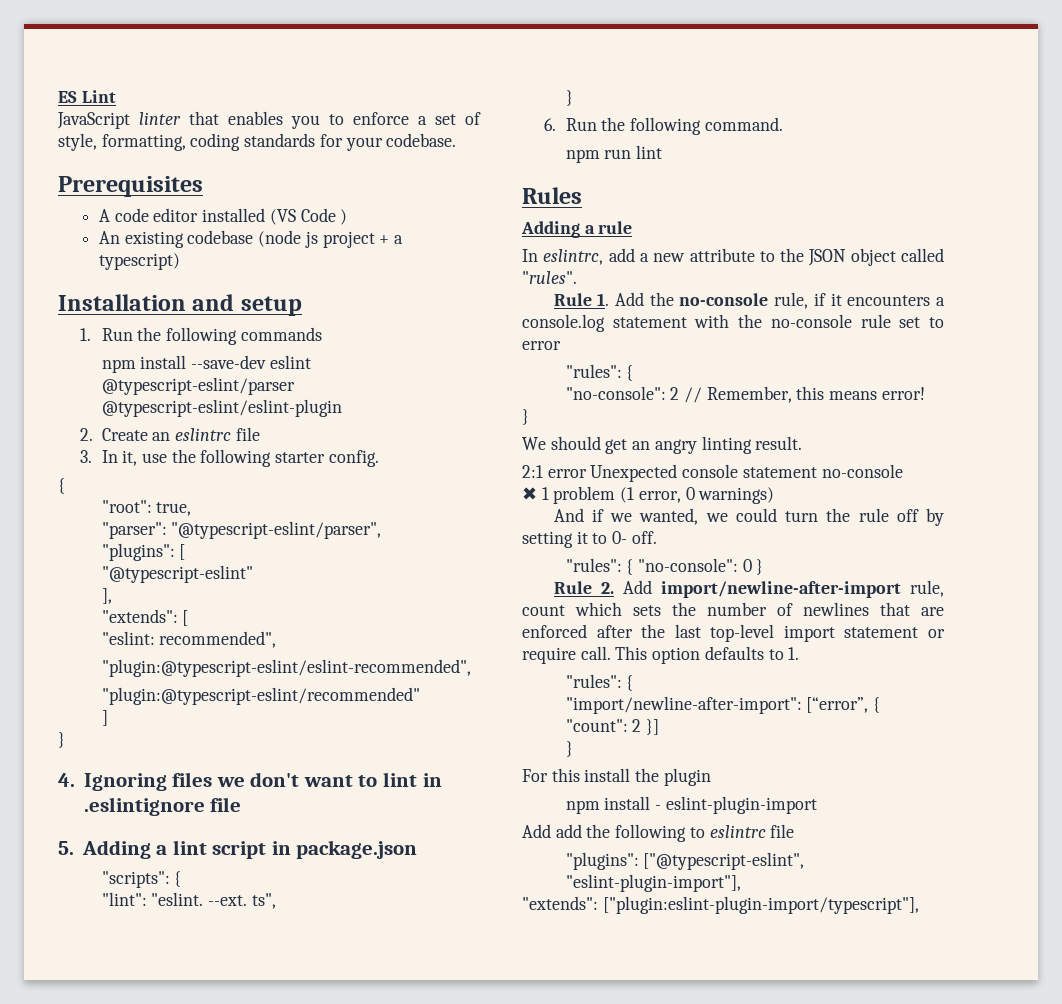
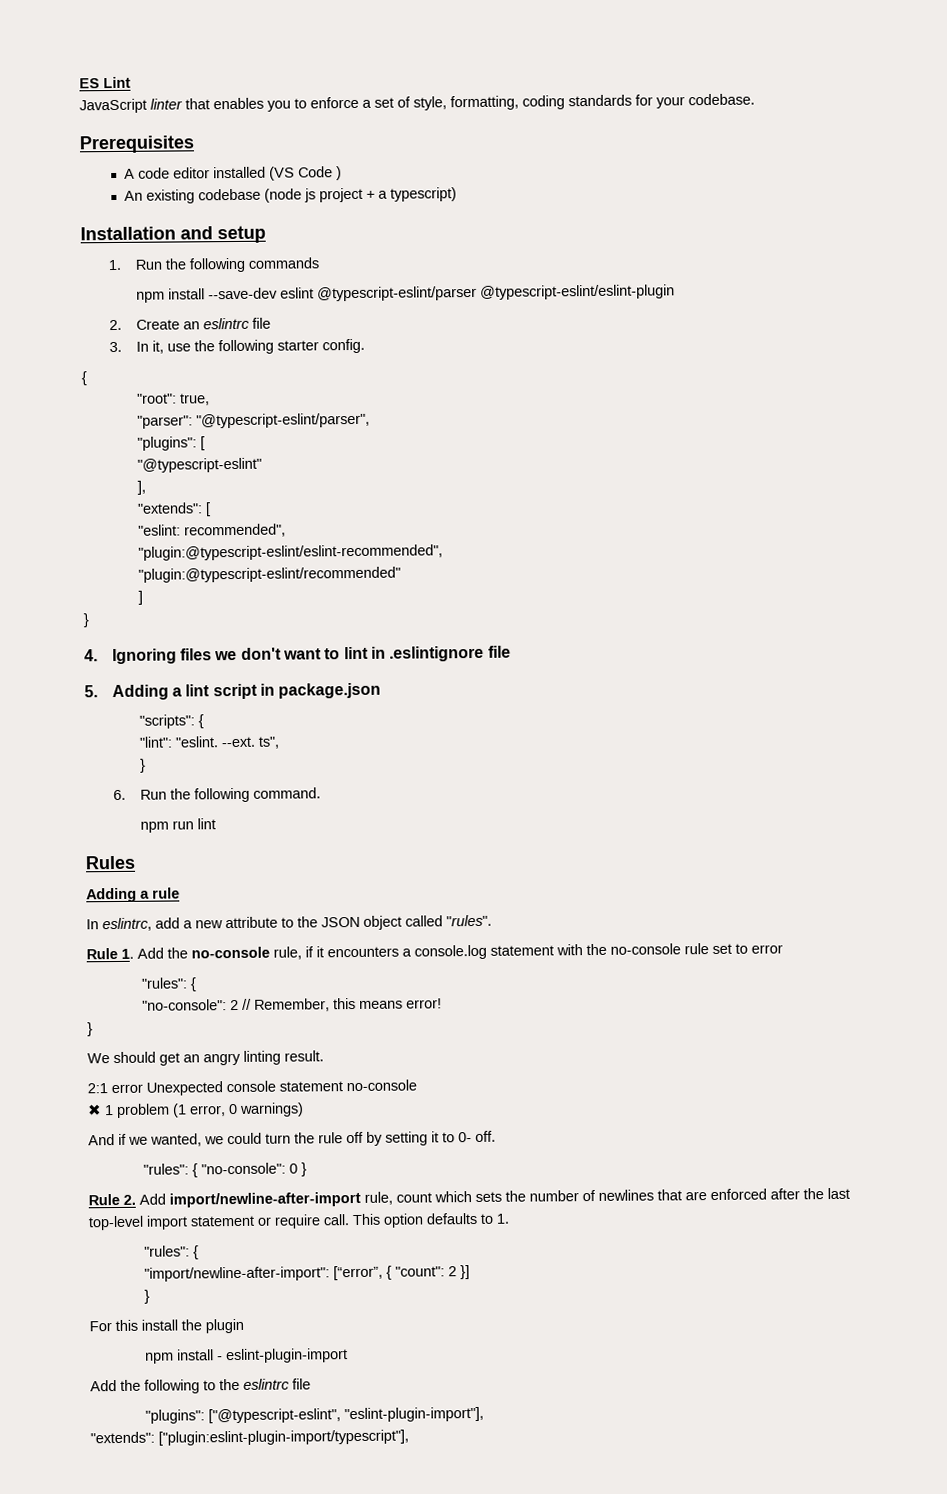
- Add add the following to eslintrc file
+ Add the following to the eslintrc file

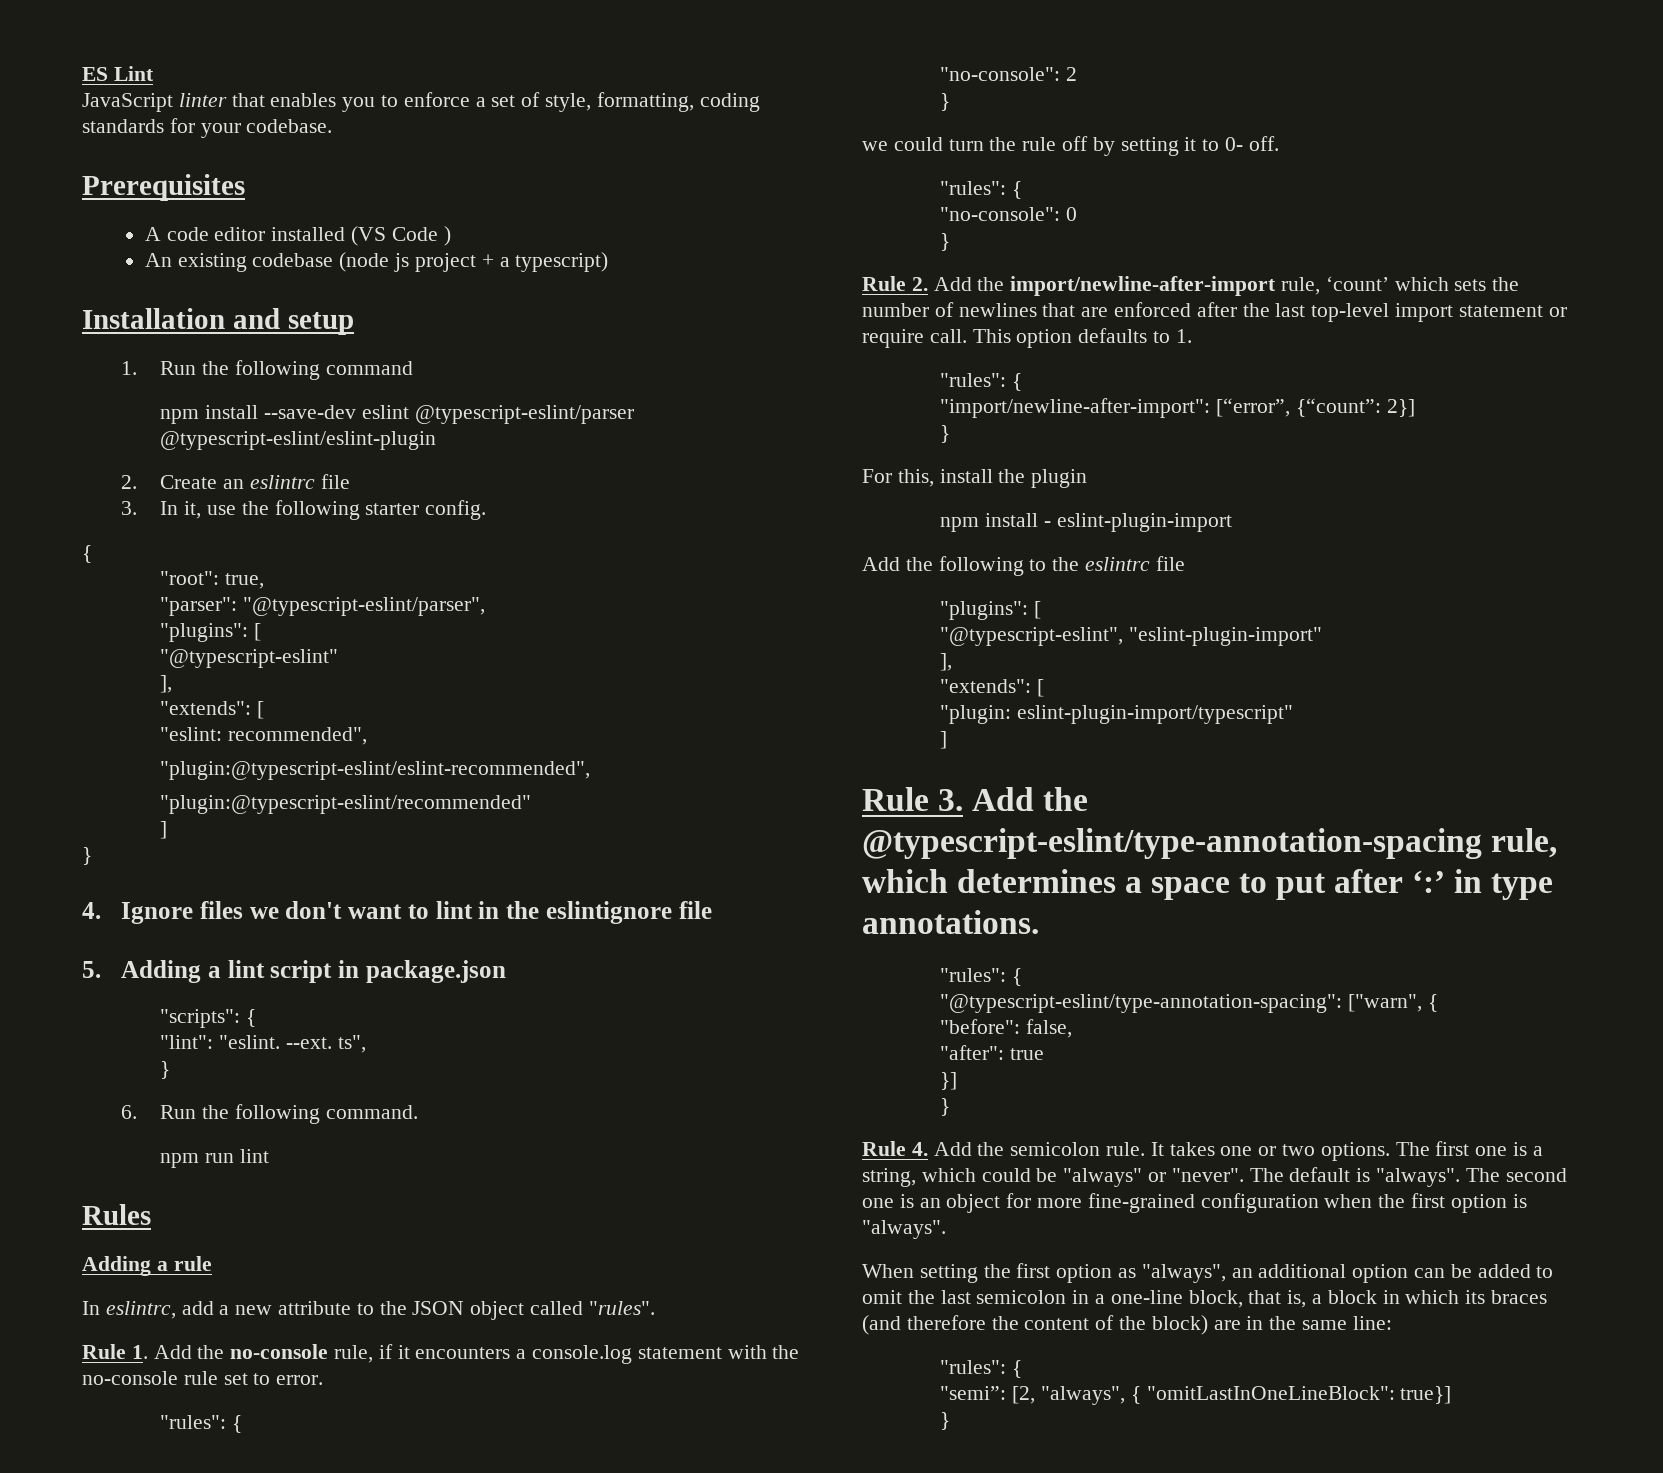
- 1. Run the following commands
+ 1. Run the following command
- 4. Ignoring files we don't want to lint in .eslintignore file
+ 4. Ignore files we don't want to lint in the eslintignore file
- Rule 1. Add the no-console rule, if it encounters a console.log statement with the no-console rule set to error
+ Rule 1. Add the no-console rule, if it encounters a console.log statement with the no-console rule set to error.
- "no-console": 2 // Remember, this means error!
+ "no-console": 2
  }
- We should get an angry linting result.
- 2:1 error Unexpected console statement no-console
- ✖ 1 problem (1 error, 0 warnings)
- And if we wanted, we could turn the rule off by setting it to 0- off.
- "rules": { "no-console": 0 }
+ we could turn the rule off by setting it to 0- off.
+ "rules": {
+ "no-console": 0
+ }
- Rule 2. Add import/newline-after-import rule, count which sets the number of newlines that are enforced after the last top-level import statement or require call.
+ Rule 2. Add the import/newline-after-import rule, ‘count’ which sets the number of newlines that are enforced after the last top-level import statement or require call.
- "import/newline-after-import": [“error”, { "count": 2 }]
+ "import/newline-after-import": [“error”, {“count”: 2}]
- For this install the plugin
+ For this, install the plugin
  Add the following to the eslintrc file
- "plugins": ["@typescript-eslint", "eslint-plugin-import"],
- "extends": ["plugin:eslint-plugin-import/typescript"],
+ "plugins": [
+ "@typescript-eslint", "eslint-plugin-import"
+ ],
+ "extends": [
+ "plugin: eslint-plugin-import/typescript"
+ ]
+ Rule 3. Add the @typescript-eslint/type-annotation-spacing rule, which determines a space to put after ‘:’ in type annotations.
+ "rules": {
+ "@typescript-eslint/type-annotation-spacing": ["warn", {
+ "before": false,
+ "after": true
+ }]
+ }
+ Rule 4. Add the semicolon rule. It takes one or two options. The first one is a string, which could be "always" or "never". The default is "always". The second one is an object for more fine-grained configuration when the first option is "always".
+ When setting the first option as "always", an additional option can be added to omit the last semicolon in a one-line block, that is, a block in which its braces (and therefore the content of the block) are in the same line:
+ "rules": {
+ "semi”: [2, "always", { "omitLastInOneLineBlock": true}]
+ }

